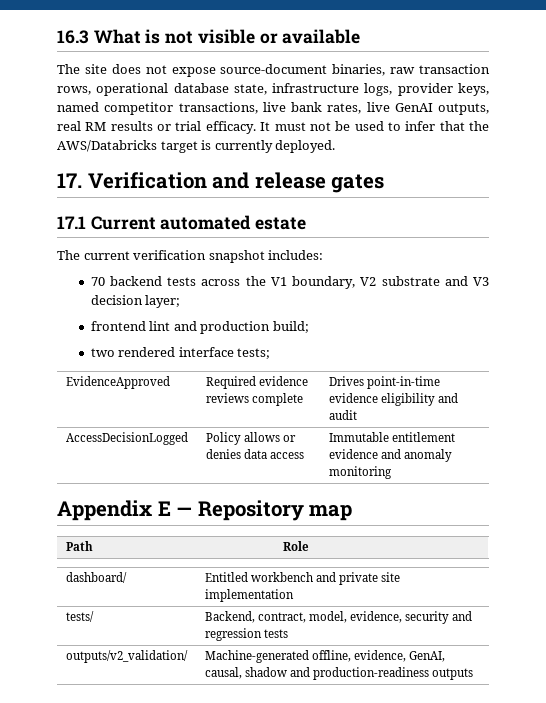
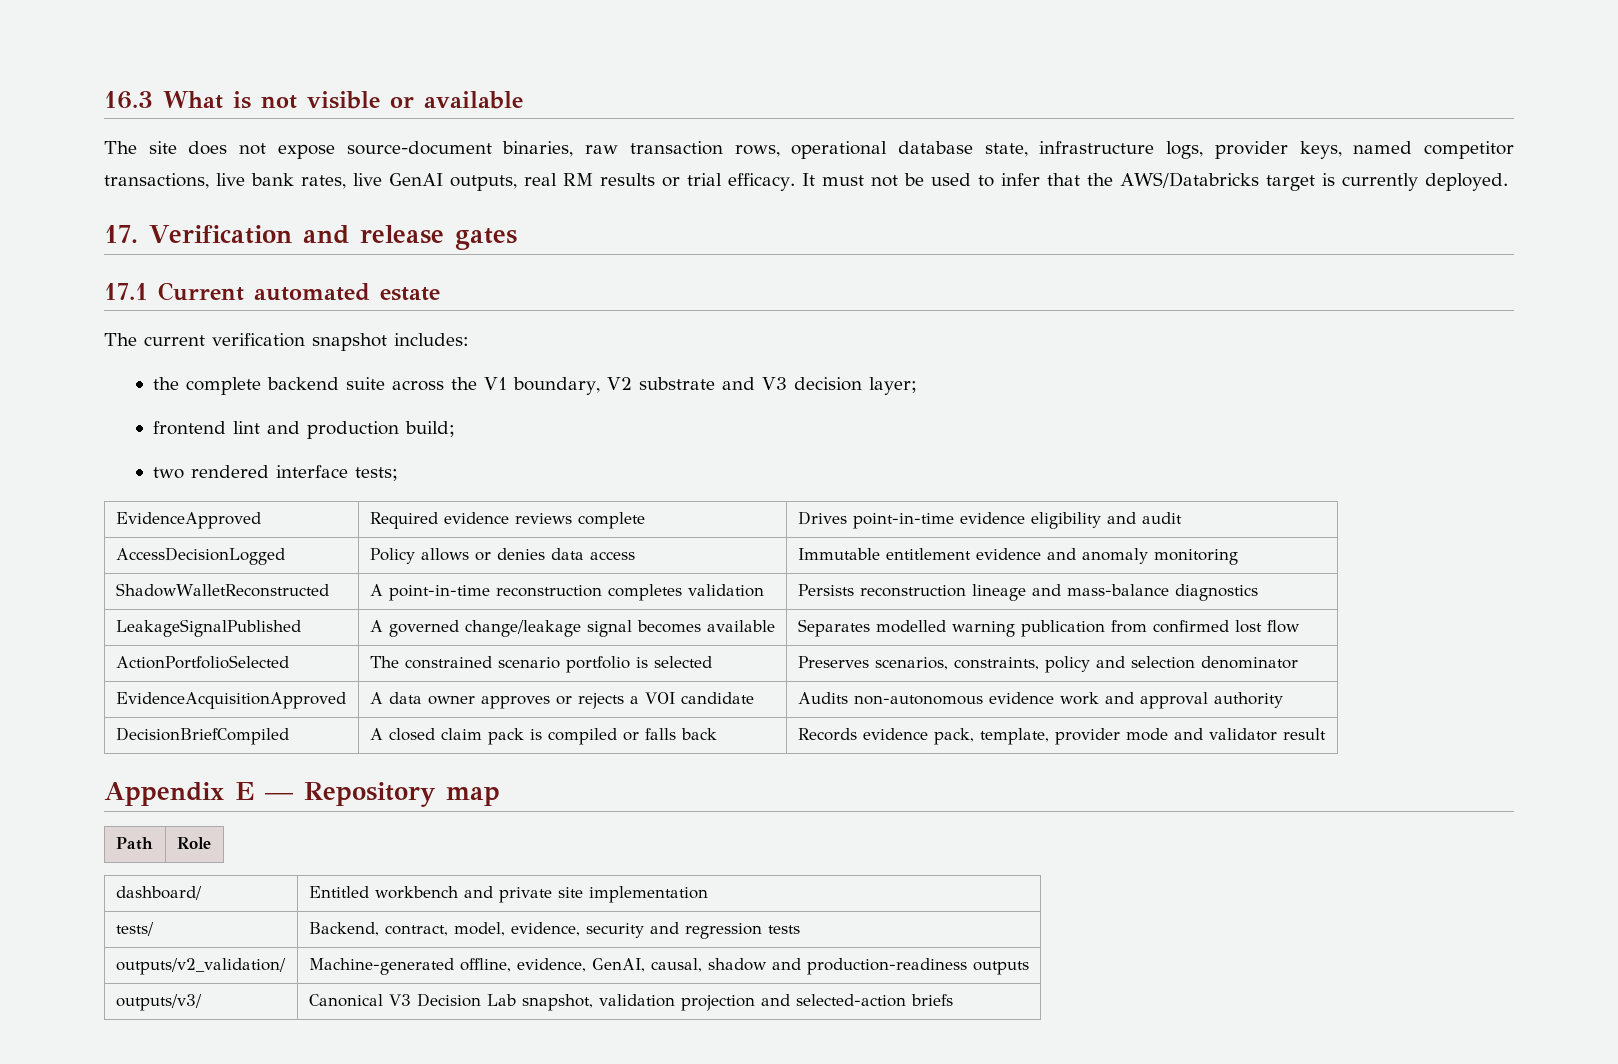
- 70 backend tests across the V1 boundary, V2 substrate and V3 decision layer;
+ the complete backend suite across the V1 boundary, V2 substrate and V3 decision layer;
+ ShadowWalletReconstructed | A point-in-time reconstruction completes validation | Persists reconstruction lineage and mass-balance diagnostics
+ LeakageSignalPublished | A governed change/leakage signal becomes available | Separates modelled warning publication from confirmed lost flow
+ ActionPortfolioSelected | The constrained scenario portfolio is selected | Preserves scenarios, constraints, policy and selection denominator
+ EvidenceAcquisitionApproved | A data owner approves or rejects a VOI candidate | Audits non-autonomous evidence work and approval authority
+ DecisionBriefCompiled | A closed claim pack is compiled or falls back | Records evidence pack, template, provider mode and validator result
+ outputs/v3/ | Canonical V3 Decision Lab snapshot, validation projection and selected-action briefs

